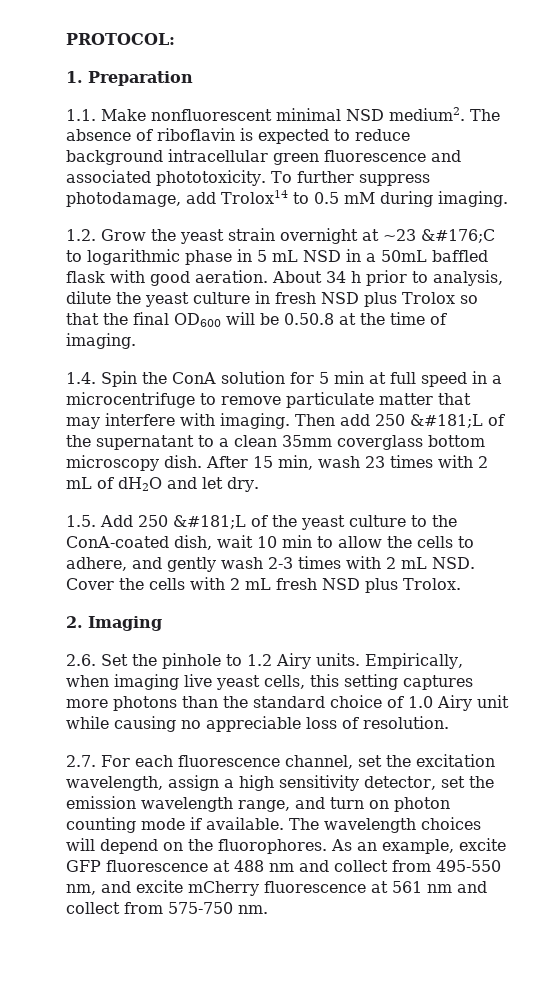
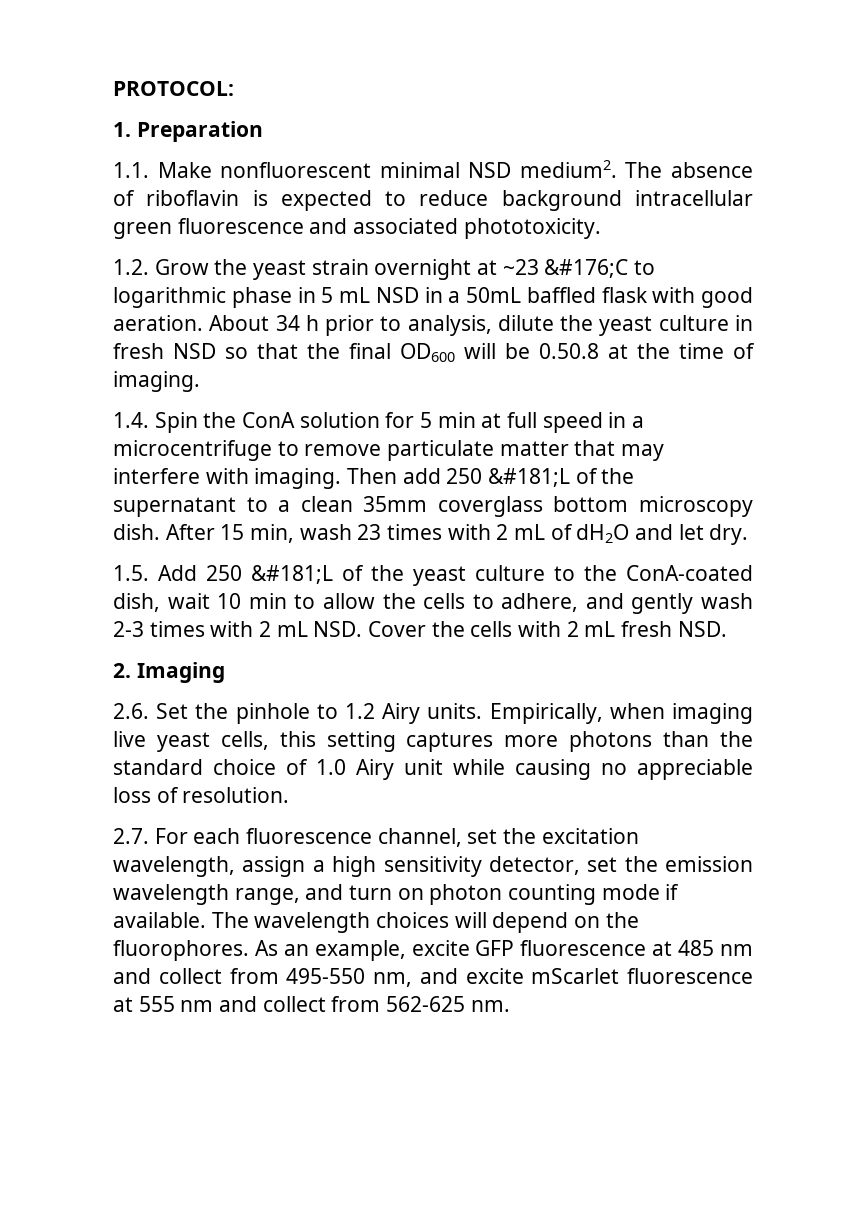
- To further suppress photodamage, add Trolox14 to 0.5 mM during imaging.
- About 34 h prior to analysis, dilute the yeast culture in fresh NSD plus Trolox so that the final OD600 will be 0.50.8 at the time of imaging.
+ About 34 h prior to analysis, dilute the yeast culture in fresh NSD so that the final OD600 will be 0.50.8 at the time of imaging.
- 1.5. Add 250 &#181;L of the yeast culture to the ConA-coated dish, wait 10 min to allow the cells to adhere, and gently wash 2-3 times with 2 mL NSD. Cover the cells with 2 mL fresh NSD plus Trolox.
+ 1.5. Add 250 &#181;L of the yeast culture to the ConA-coated dish, wait 10 min to allow the cells to adhere, and gently wash 2-3 times with 2 mL NSD. Cover the cells with 2 mL fresh NSD.
- As an example, excite GFP fluorescence at 488 nm and collect from 495-550 nm, and excite mCherry fluorescence at 561 nm and collect from 575-750 nm.
+ As an example, excite GFP fluorescence at 485 nm and collect from 495-550 nm, and excite mScarlet fluorescence at 555 nm and collect from 562-625 nm.

